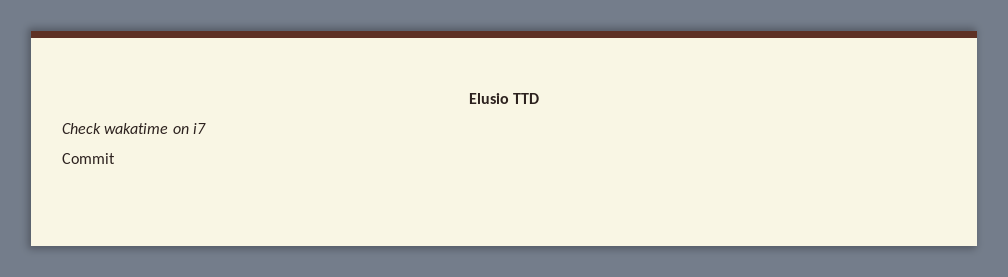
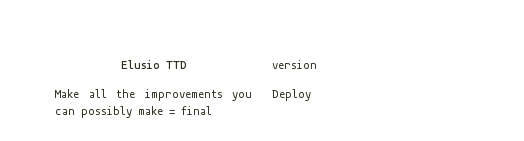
- Check wakatime on i7
- Commit
+ Make all the improvements you can possibly make = final version
+ Deploy

